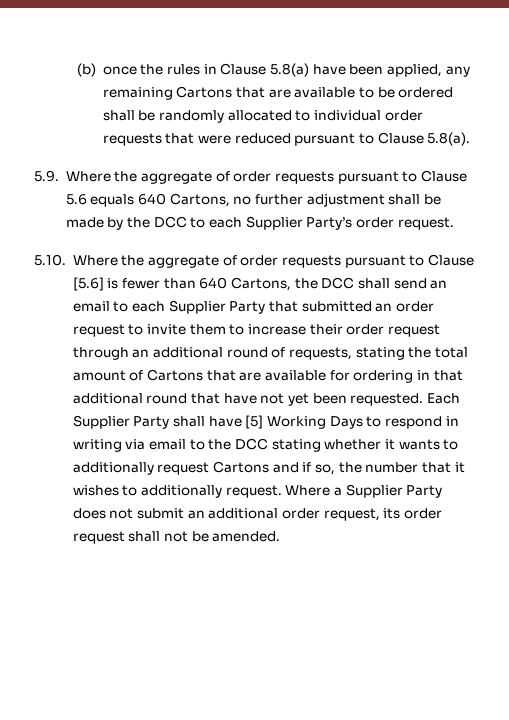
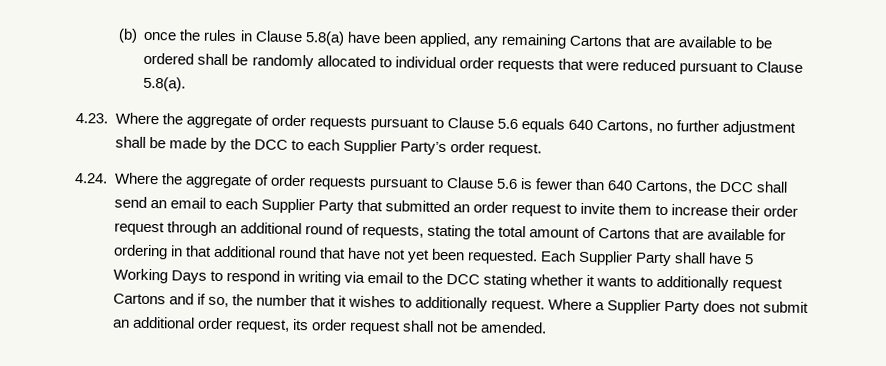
- 5.9. Where the aggregate of order requests pursuant to Clause 5.6 equals 640 Cartons, no further adjustment shall be made by the DCC to each Supplier Party’s order request.
+ 4.23. Where the aggregate of order requests pursuant to Clause 5.6 equals 640 Cartons, no further adjustment shall be made by the DCC to each Supplier Party’s order request.
- 5.10. Where the aggregate of order requests pursuant to Clause [5.6] is fewer than 640 Cartons, the DCC shall send an email to each Supplier Party that submitted an order request to invite them to increase their order request through an additional round of requests, stating the total amount of Cartons that are available for ordering in that additional round that have not yet been requested.
+ 4.24. Where the aggregate of order requests pursuant to Clause 5.6 is fewer than 640 Cartons, the DCC shall send an email to each Supplier Party that submitted an order request to invite them to increase their order request through an additional round of requests, stating the total amount of Cartons that are available for ordering in that additional round that have not yet been requested.
- Each Supplier Party shall have [5] Working Days to respond in writing via email to the DCC stating whether it wants to additionally request Cartons and if so, the number that it wishes to additionally request.
+ Each Supplier Party shall have 5 Working Days to respond in writing via email to the DCC stating whether it wants to additionally request Cartons and if so, the number that it wishes to additionally request.

